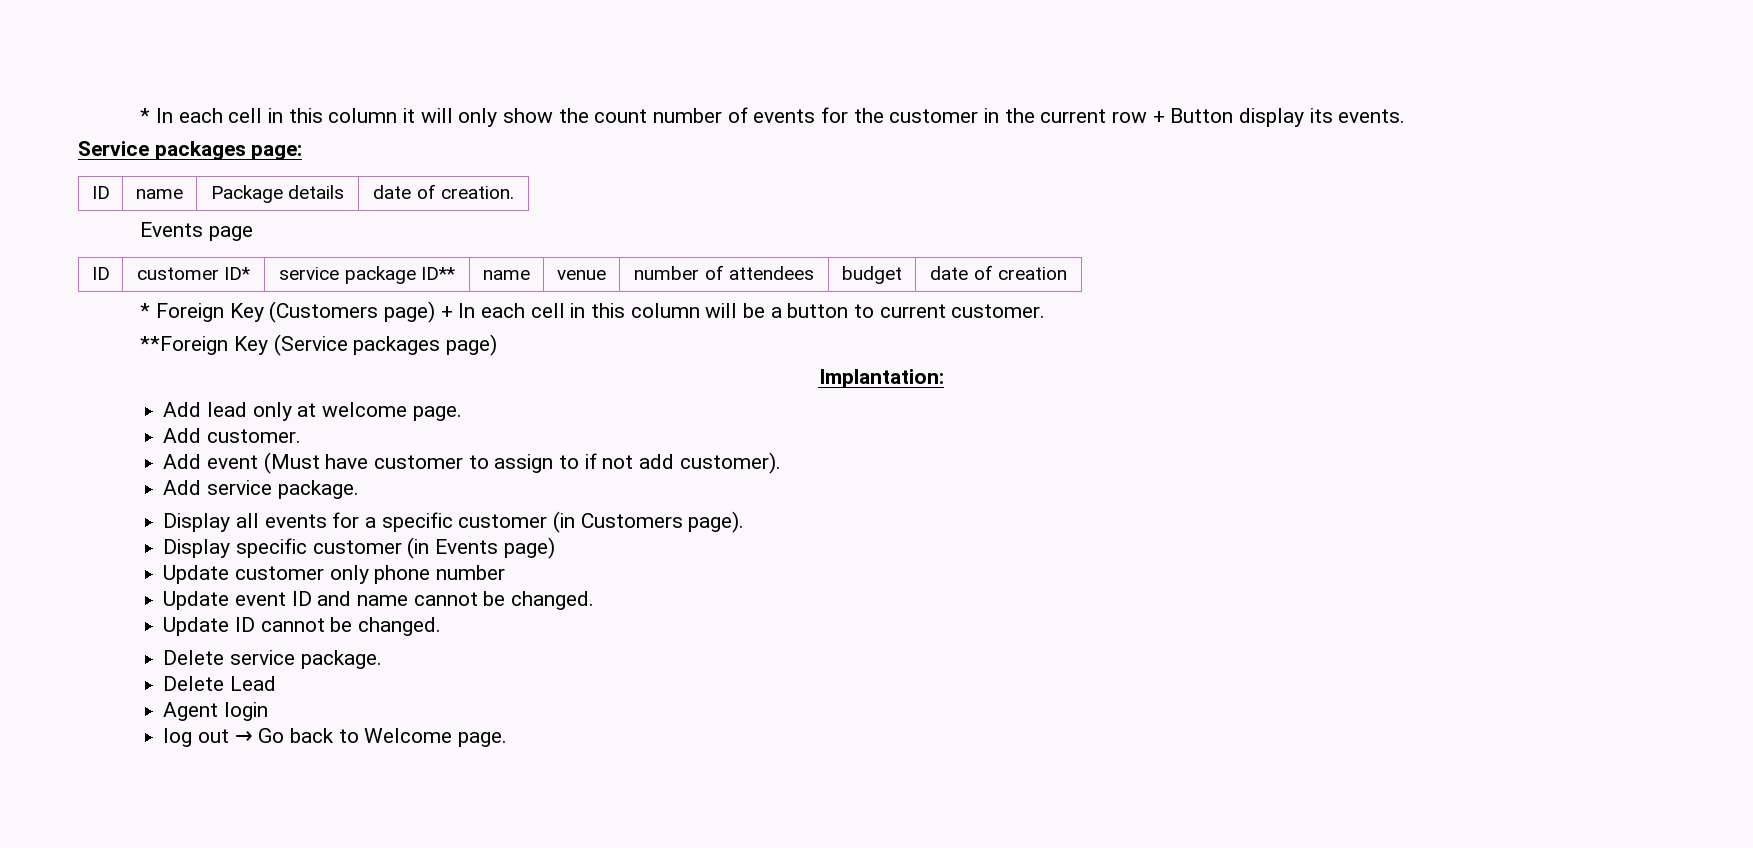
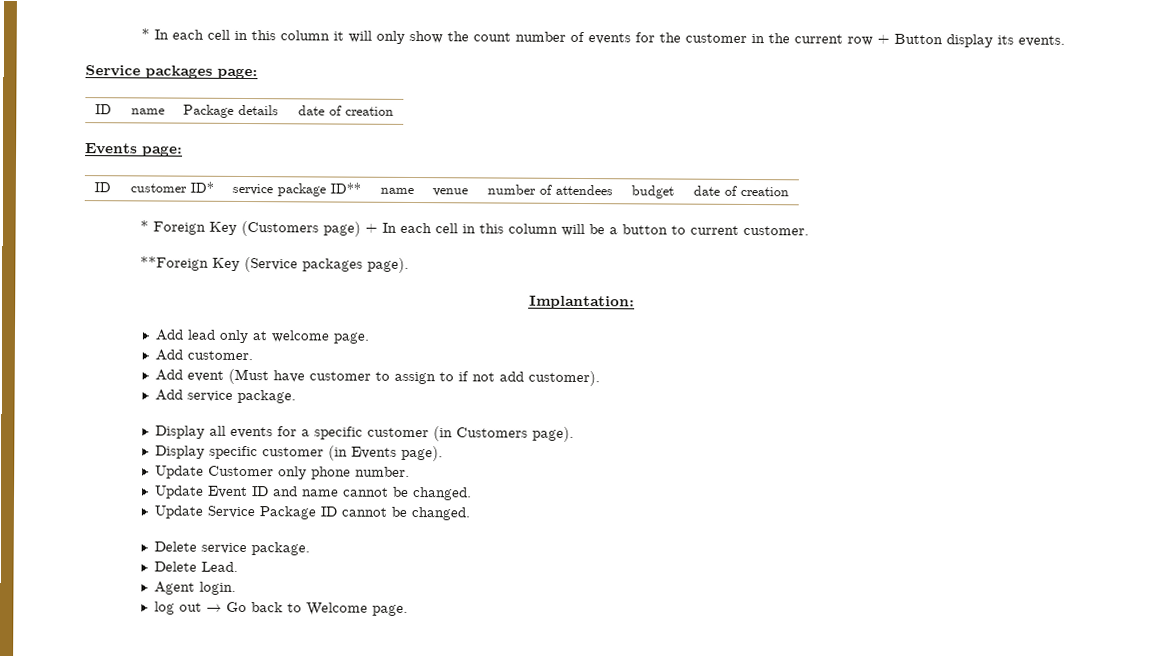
- ID | name | Package details | date of creation.
- Events page
+ ID | name | Package details | date of creation
+ Events page:
- **Foreign Key (Service packages page)
+ **Foreign Key (Service packages page).
- Display specific customer (in Events page)
- Update customer only phone number
- Update event ID and name cannot be changed.
+ Display specific customer (in Events page).
+ Update Customer only phone number.
+ Update Event ID and name cannot be changed.
- Update ID cannot be changed.
+ Update Service Package ID cannot be changed.
- Delete Lead
+ Delete Lead.
- Agent login
+ Agent login.

